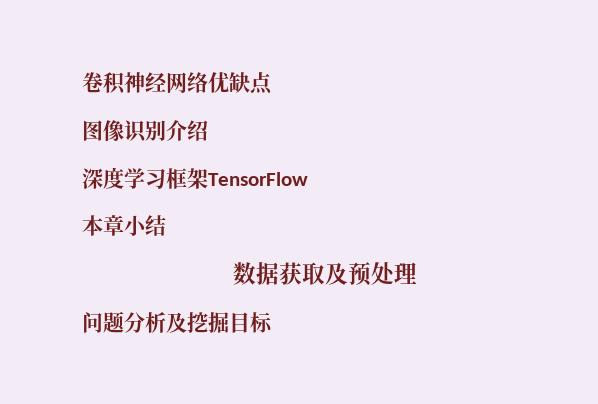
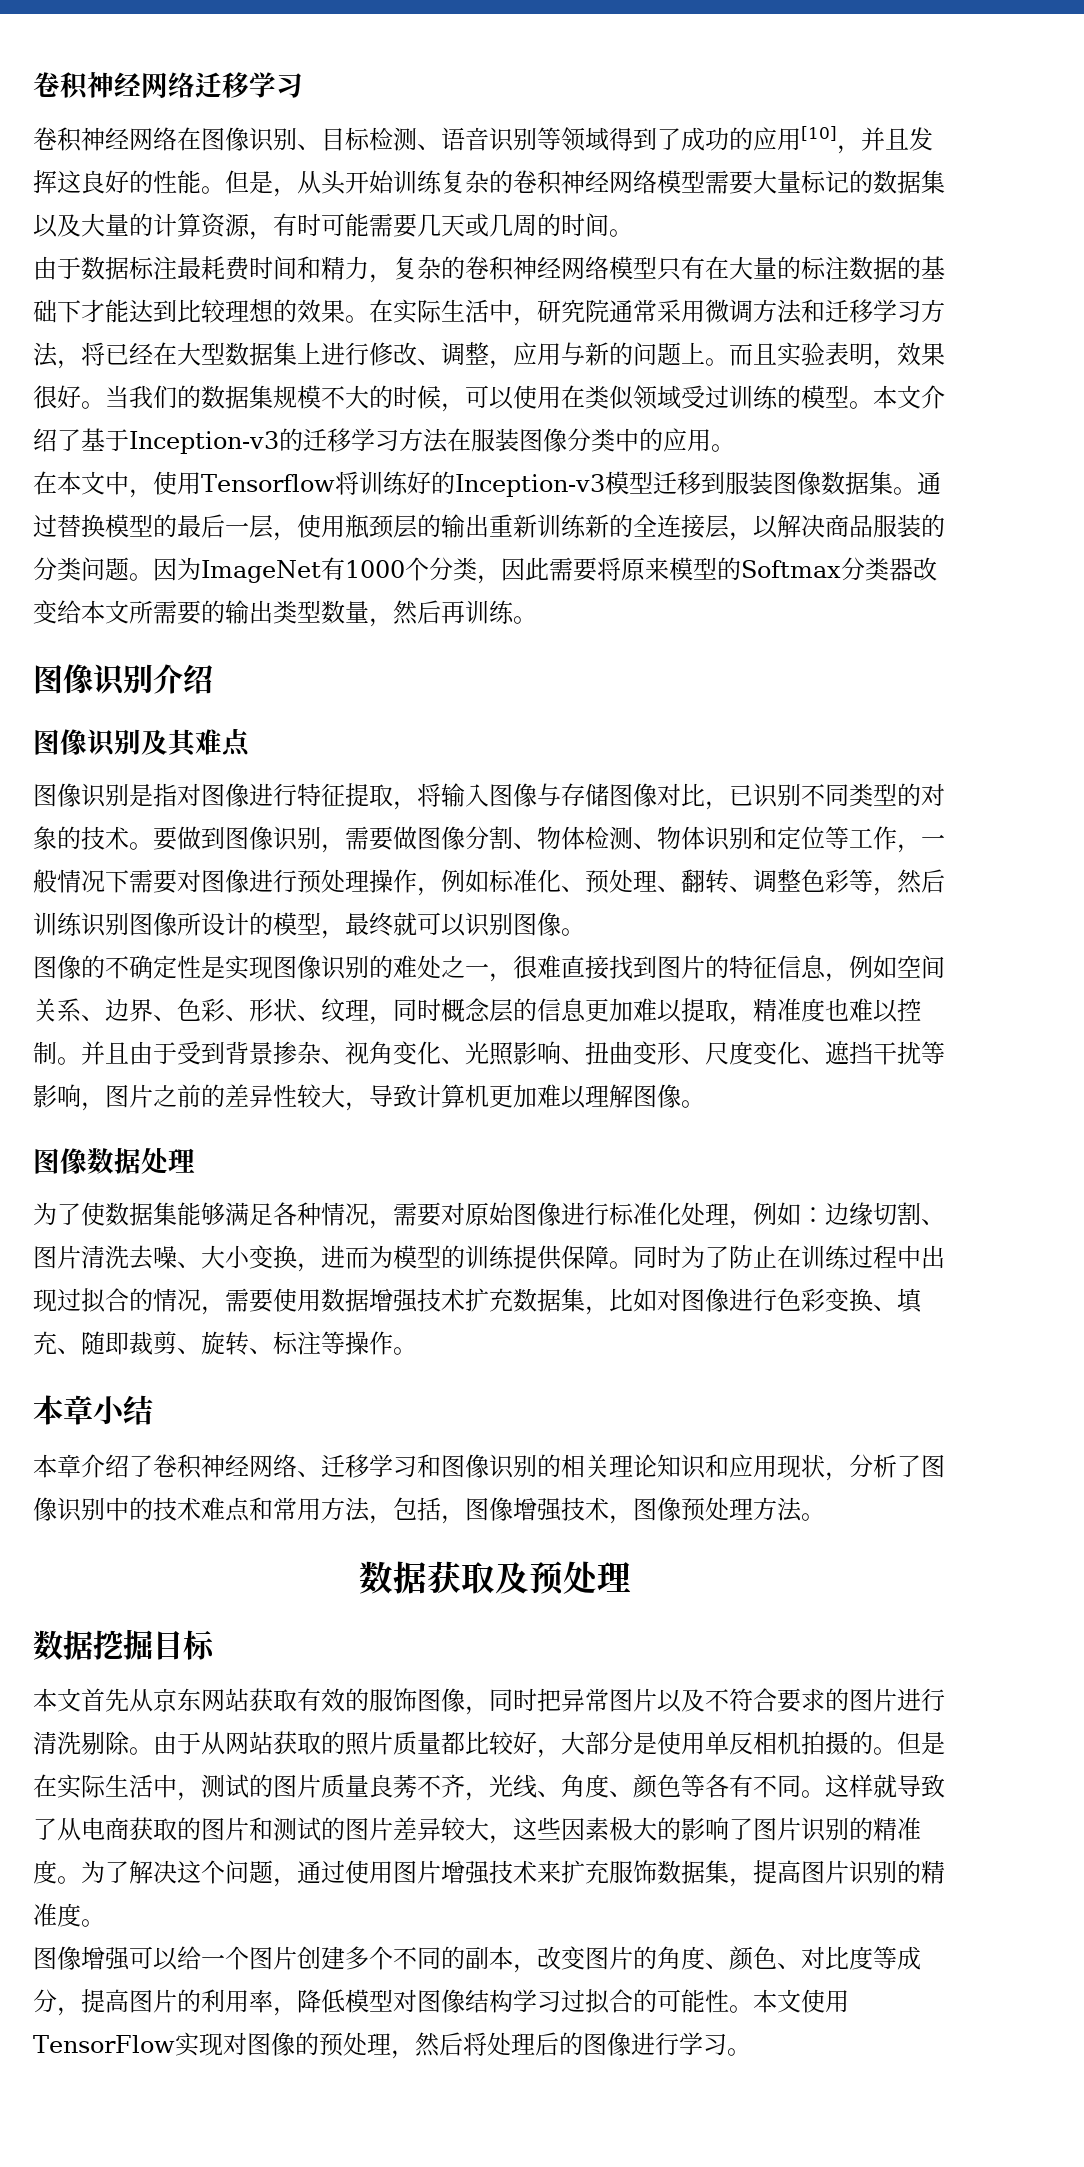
- 卷积神经网络优缺点
+ 卷积神经网络迁移学习
+ 卷积神经网络在图像识别、目标检测、语音识别等领域得到了成功的应用[10]，并且发挥这良好的性能。但是，从头开始训练复杂的卷积神经网络模型需要大量标记的数据集以及大量的计算资源，有时可能需要几天或几周的时间。
+ 由于数据标注最耗费时间和精力，复杂的卷积神经网络模型只有在大量的标注数据的基础下才能达到比较理想的效果。在实际生活中，研究院通常采用微调方法和迁移学习方法，将已经在大型数据集上进行修改、调整，应用与新的问题上。而且实验表明，效果很好。当我们的数据集规模不大的时候，可以使用在类似领域受过训练的模型。本文介绍了基于Inception-v3的迁移学习方法在服装图像分类中的应用。
+ 在本文中，使用Tensorflow将训练好的Inception-v3模型迁移到服装图像数据集。通过替换模型的最后一层，使用瓶颈层的输出重新训练新的全连接层，以解决商品服装的分类问题。因为ImageNet有1000个分类，因此需要将原来模型的Softmax分类器改变给本文所需要的输出类型数量，然后再训练。
  图像识别介绍
- 深度学习框架TensorFlow
+ 图像识别及其难点
+ 图像识别是指对图像进行特征提取，将输入图像与存储图像对比，已识别不同类型的对象的技术。要做到图像识别，需要做图像分割、物体检测、物体识别和定位等工作，一般情况下需要对图像进行预处理操作，例如标准化、预处理、翻转、调整色彩等，然后训练识别图像所设计的模型，最终就可以识别图像。
+ 图像的不确定性是实现图像识别的难处之一，很难直接找到图片的特征信息，例如空间关系、边界、色彩、形状、纹理，同时概念层的信息更加难以提取，精准度也难以控制。并且由于受到背景掺杂、视角变化、光照影响、扭曲变形、尺度变化、遮挡干扰等影响，图片之前的差异性较大，导致计算机更加难以理解图像。
+ 图像数据处理
+ 为了使数据集能够满足各种情况，需要对原始图像进行标准化处理，例如：边缘切割、图片清洗去噪、大小变换，进而为模型的训练提供保障。同时为了防止在训练过程中出现过拟合的情况，需要使用数据增强技术扩充数据集，比如对图像进行色彩变换、填充、随即裁剪、旋转、标注等操作。
  本章小结
+ 本章介绍了卷积神经网络、迁移学习和图像识别的相关理论知识和应用现状，分析了图像识别中的技术难点和常用方法，包括，图像增强技术，图像预处理方法。
- 问题分析及挖掘目标
+ 数据挖掘目标
+ 本文首先从京东网站获取有效的服饰图像，同时把异常图片以及不符合要求的图片进行清洗剔除。由于从网站获取的照片质量都比较好，大部分是使用单反相机拍摄的。但是在实际生活中，测试的图片质量良莠不齐，光线、角度、颜色等各有不同。这样就导致了从电商获取的图片和测试的图片差异较大，这些因素极大的影响了图片识别的精准度。为了解决这个问题，通过使用图片增强技术来扩充服饰数据集，提高图片识别的精准度。
+ 图像增强可以给一个图片创建多个不同的副本，改变图片的角度、颜色、对比度等成分，提高图片的利用率，降低模型对图像结构学习过拟合的可能性。本文使用TensorFlow实现对图像的预处理，然后将处理后的图像进行学习。

